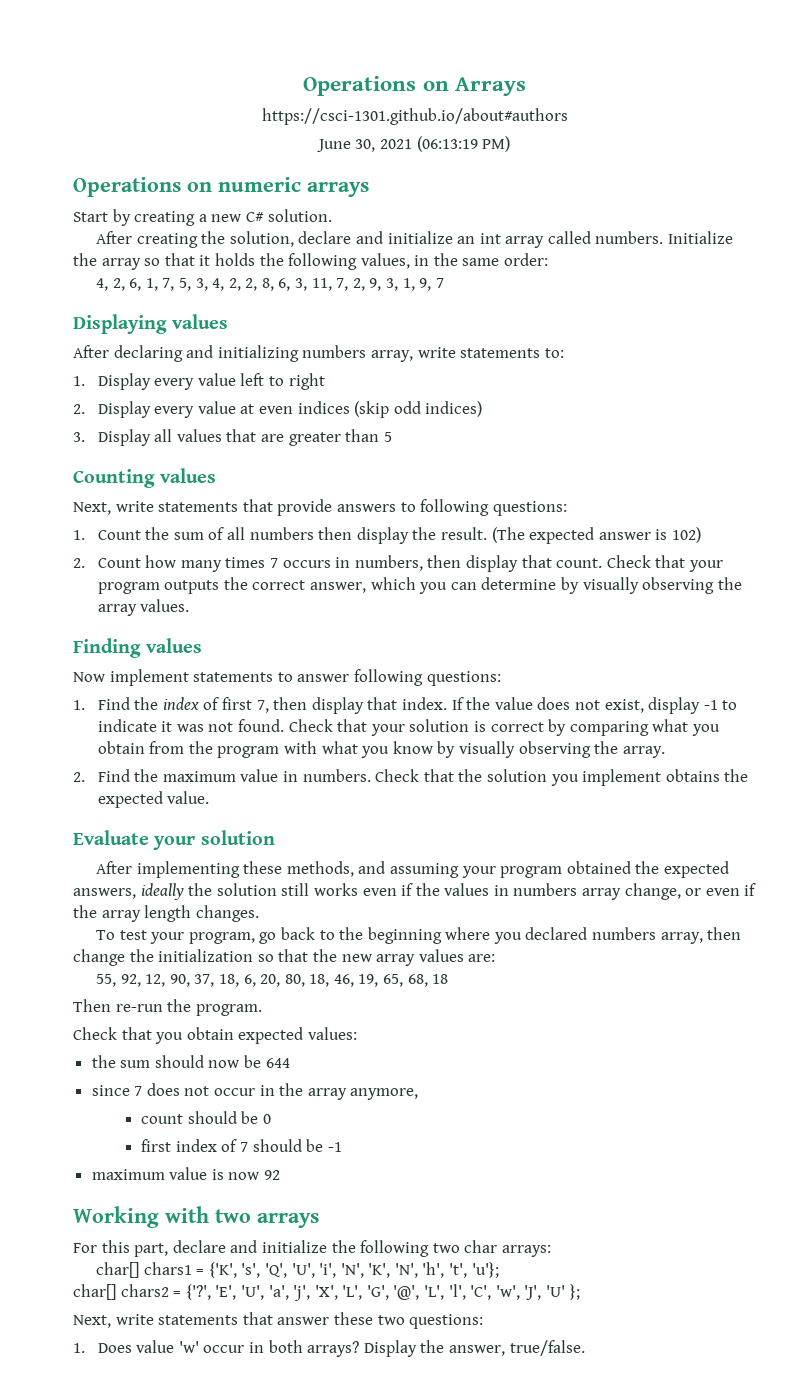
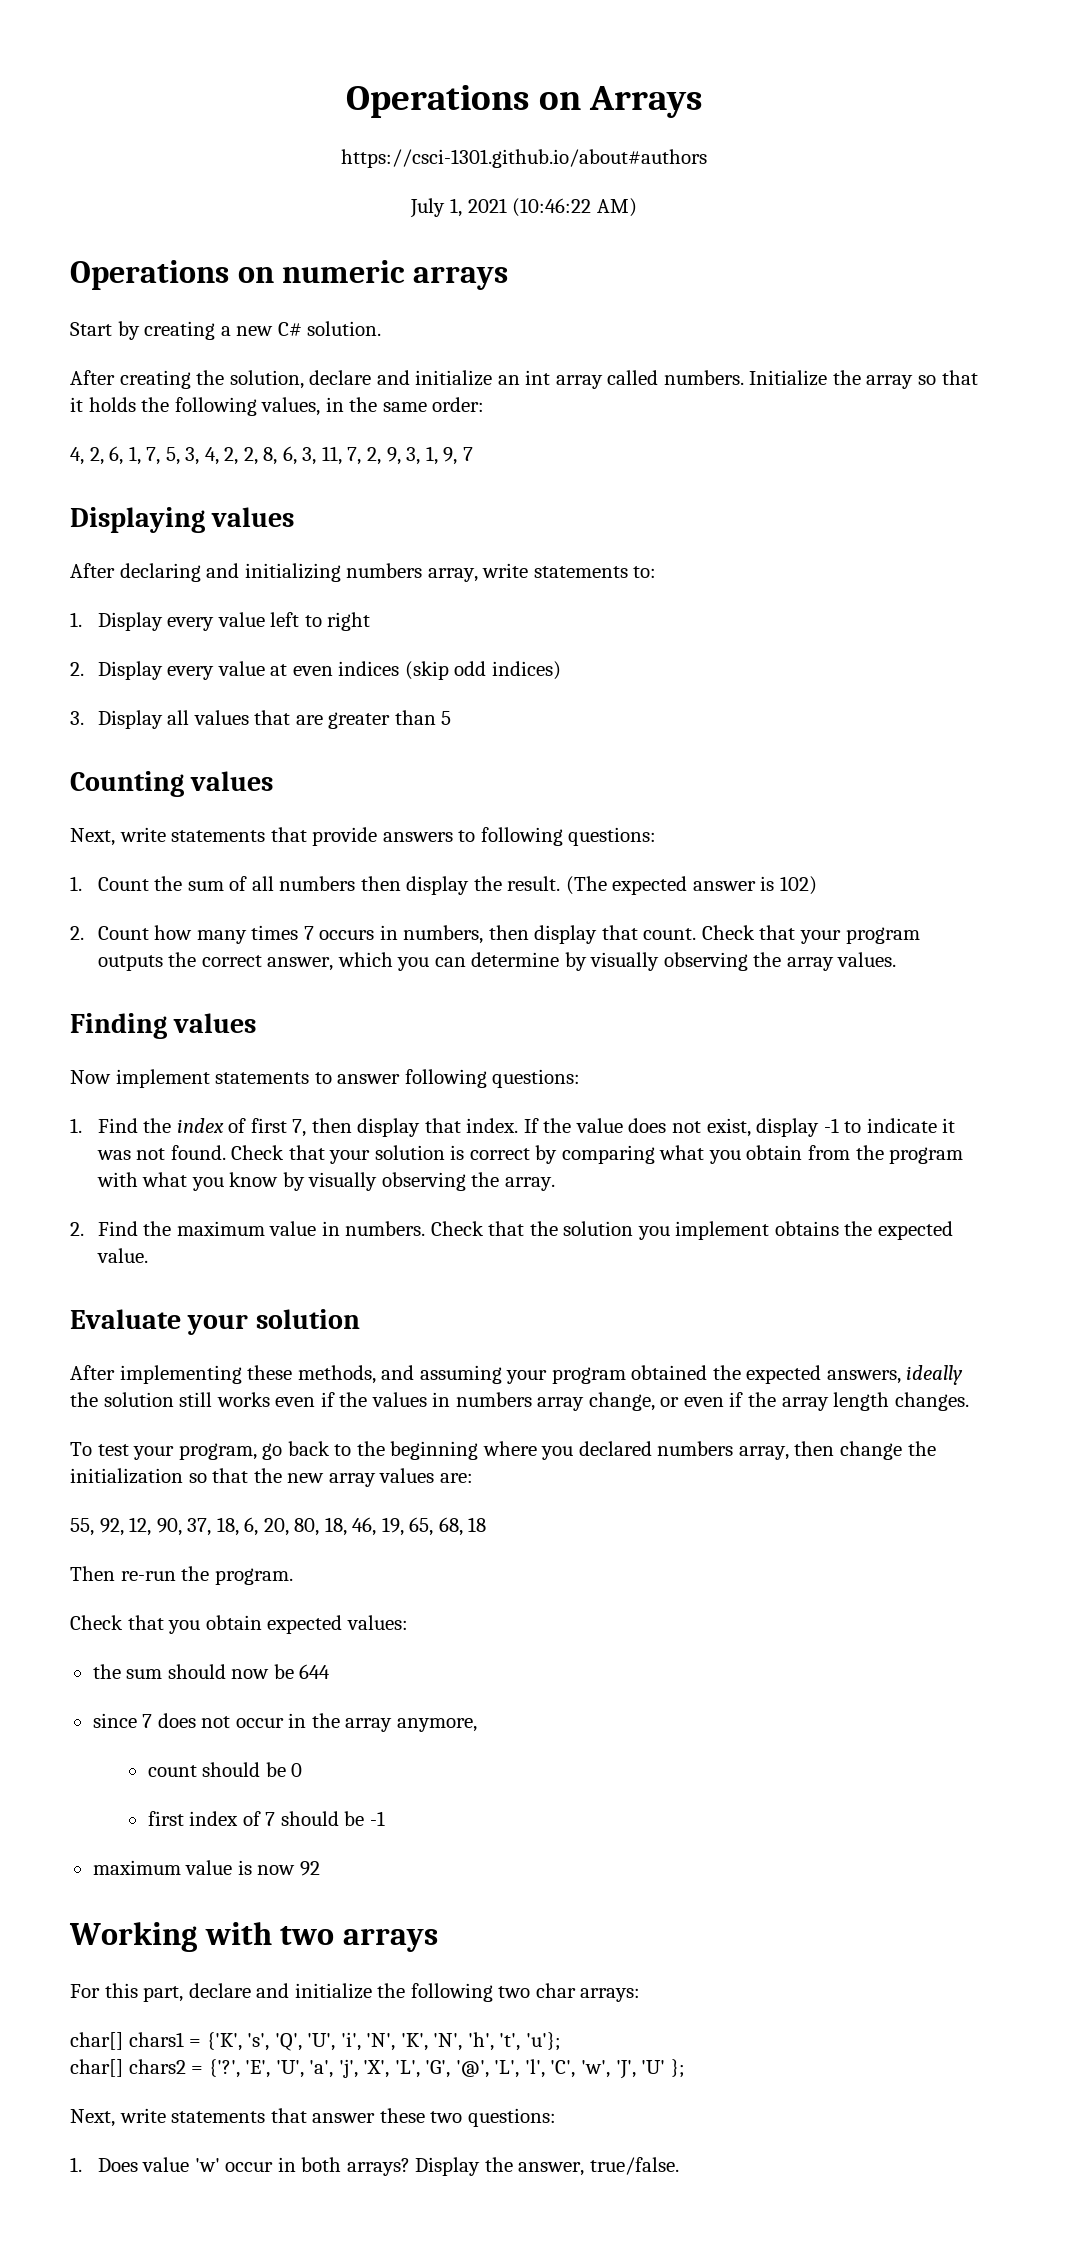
- June 30, 2021 (06:13:19 PM)
+ July 1, 2021 (10:46:22 AM)

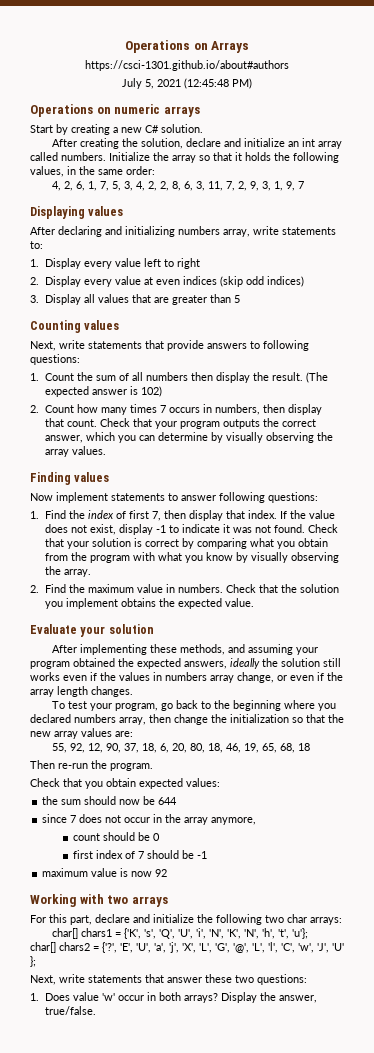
- July 1, 2021 (10:46:22 AM)
+ July 5, 2021 (12:45:48 PM)

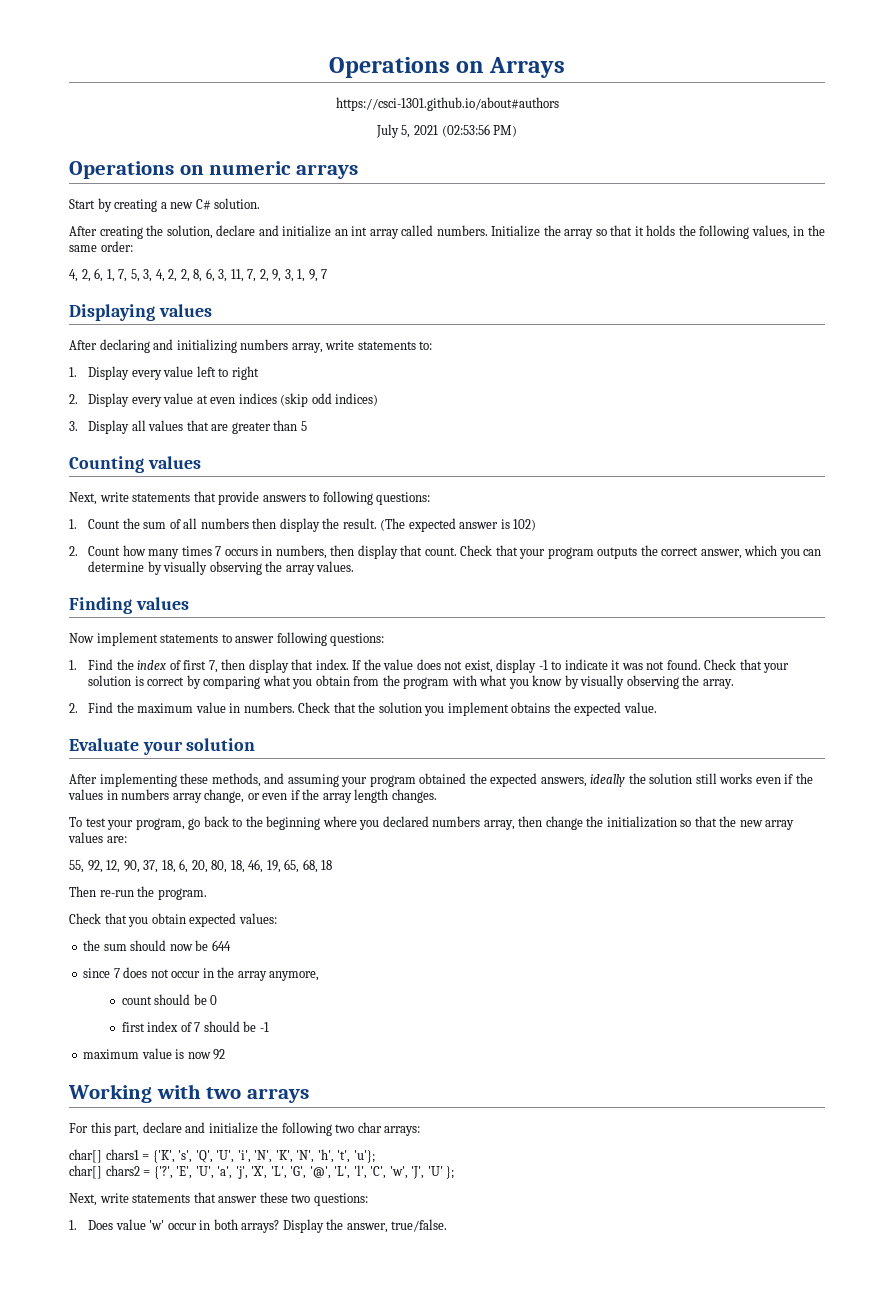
- July 5, 2021 (12:45:48 PM)
+ July 5, 2021 (02:53:56 PM)

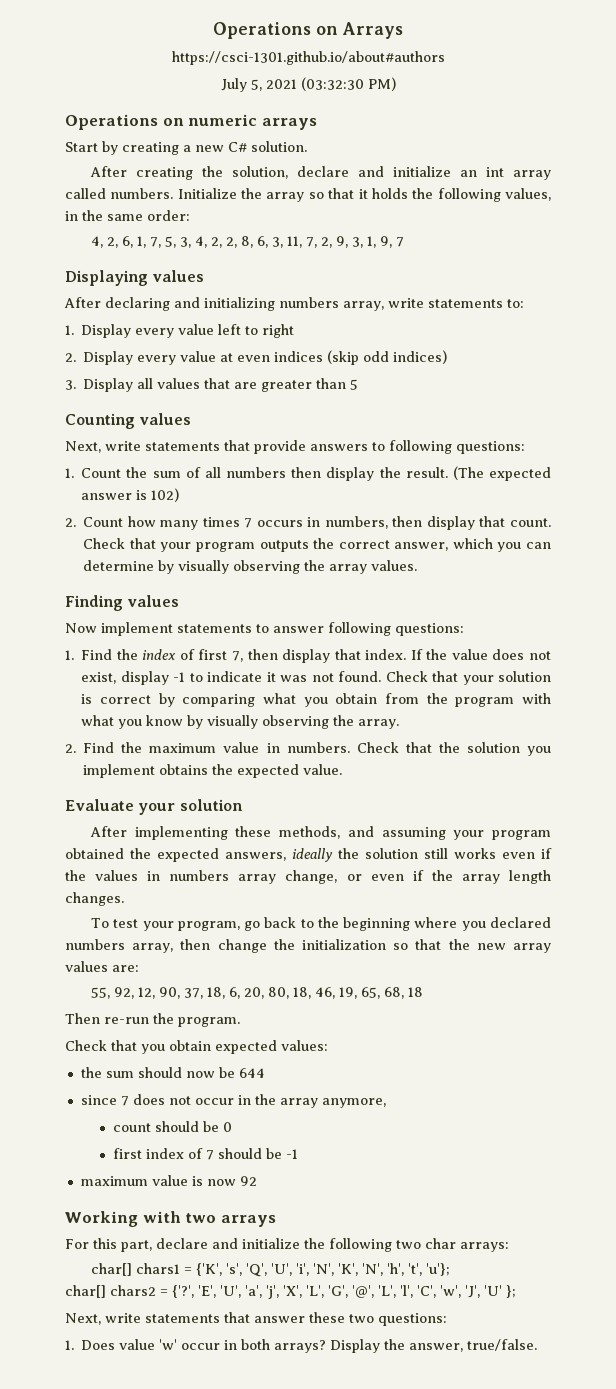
- July 5, 2021 (02:53:56 PM)
+ July 5, 2021 (03:32:30 PM)

